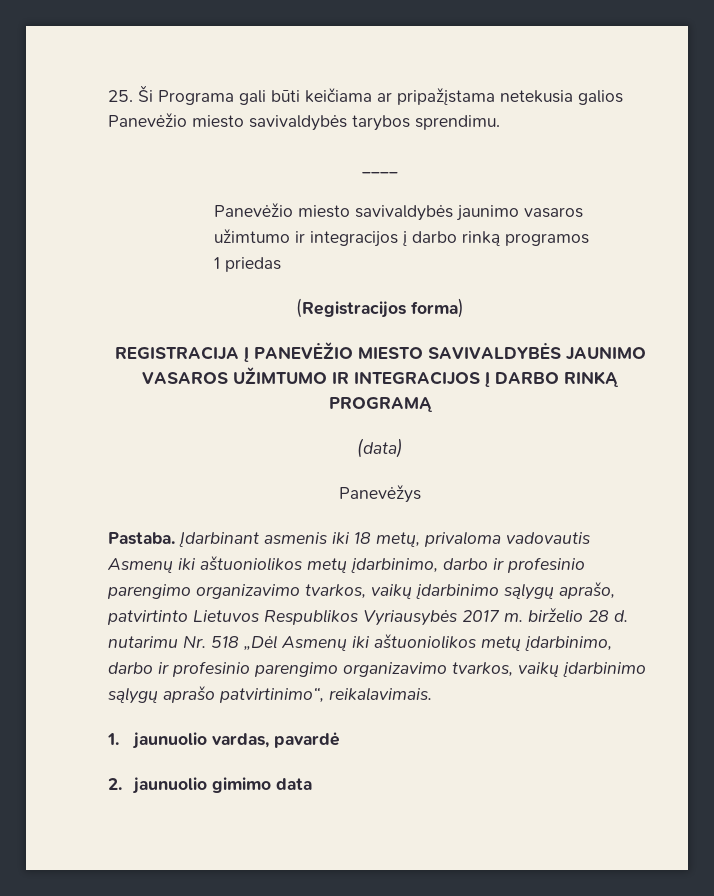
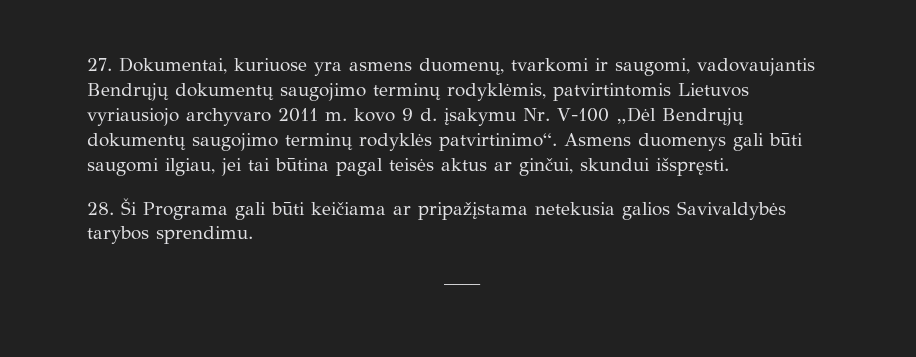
- 25. Ši Programa gali būti keičiama ar pripažįstama netekusia galios Panevėžio miesto savivaldybės tarybos sprendimu.
+ 27. Dokumentai, kuriuose yra asmens duomenų, tvarkomi ir saugomi, vadovaujantis Bendrųjų dokumentų saugojimo terminų rodyklėmis, patvirtintomis Lietuvos vyriausiojo archyvaro 2011 m. kovo 9 d. įsakymu Nr. V-100 „Dėl Bendrųjų dokumentų saugojimo terminų rodyklės patvirtinimo“. Asmens duomenys gali būti saugomi ilgiau, jei tai būtina pagal teisės aktus ar ginčui, skundui išspręsti.
+ 28. Ši Programa gali būti keičiama ar pripažįstama netekusia galios Savivaldybės tarybos sprendimu.
- Panevėžio miesto savivaldybės jaunimo vasaros užimtumo ir integracijos į darbo rinką programos
- 1 priedas
- (Registracijos forma)
- REGISTRACIJA Į PANEVĖŽIO MIESTO SAVIVALDYBĖS JAUNIMO VASAROS UŽIMTUMO IR INTEGRACIJOS Į DARBO RINKĄ PROGRAMĄ
- (data)
- Panevėžys
- Pastaba. Įdarbinant asmenis iki 18 metų, privaloma vadovautis Asmenų iki aštuoniolikos metų įdarbinimo, darbo ir profesinio parengimo organizavimo tvarkos, vaikų įdarbinimo sąlygų aprašo, patvirtinto Lietuvos Respublikos Vyriausybės 2017 m. birželio 28 d. nutarimu Nr. 518 „Dėl Asmenų iki aštuoniolikos metų įdarbinimo, darbo ir profesinio parengimo organizavimo tvarkos, vaikų įdarbinimo sąlygų aprašo patvirtinimo“, reikalavimais.
- 1. jaunuolio vardas, pavardė
- 2. jaunuolio gimimo data

